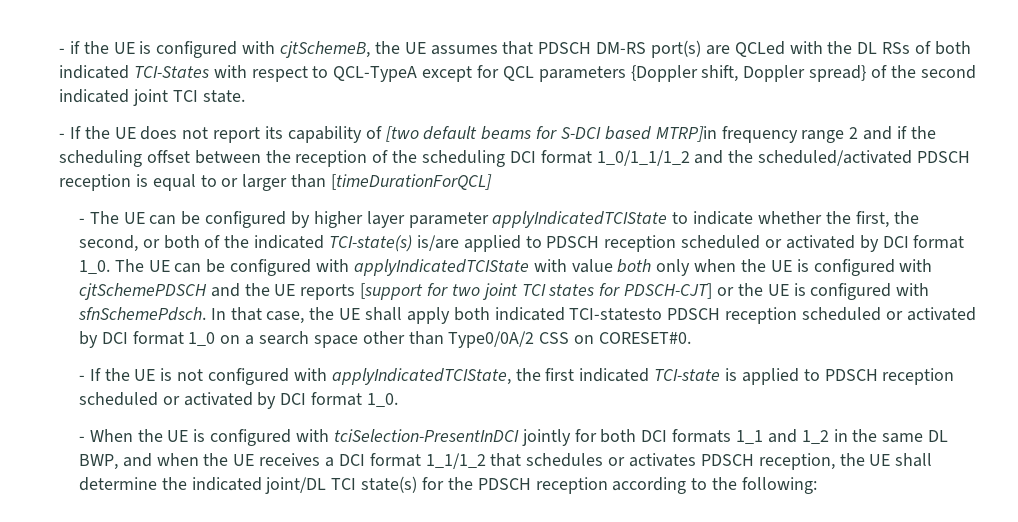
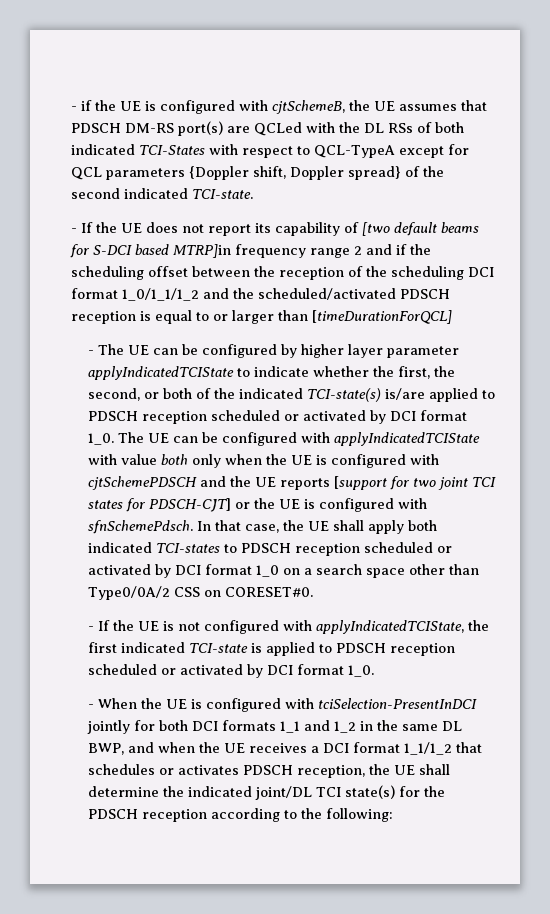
- - if the UE is configured with cjtSchemeB, the UE assumes that PDSCH DM-RS port(s) are QCLed with the DL RSs of both indicated TCI-States with respect to QCL-TypeA except for QCL parameters {Doppler shift, Doppler spread} of the second indicated joint TCI state.
+ - if the UE is configured with cjtSchemeB, the UE assumes that PDSCH DM-RS port(s) are QCLed with the DL RSs of both indicated TCI-States with respect to QCL-TypeA except for QCL parameters {Doppler shift, Doppler spread} of the second indicated TCI-state.
- In that case, the UE shall apply both indicated TCI-statesto PDSCH reception scheduled or activated by DCI format 1_0 on a search space other than Type0/0A/2 CSS on CORESET#0.
+ In that case, the UE shall apply both indicated TCI-states to PDSCH reception scheduled or activated by DCI format 1_0 on a search space other than Type0/0A/2 CSS on CORESET#0.

